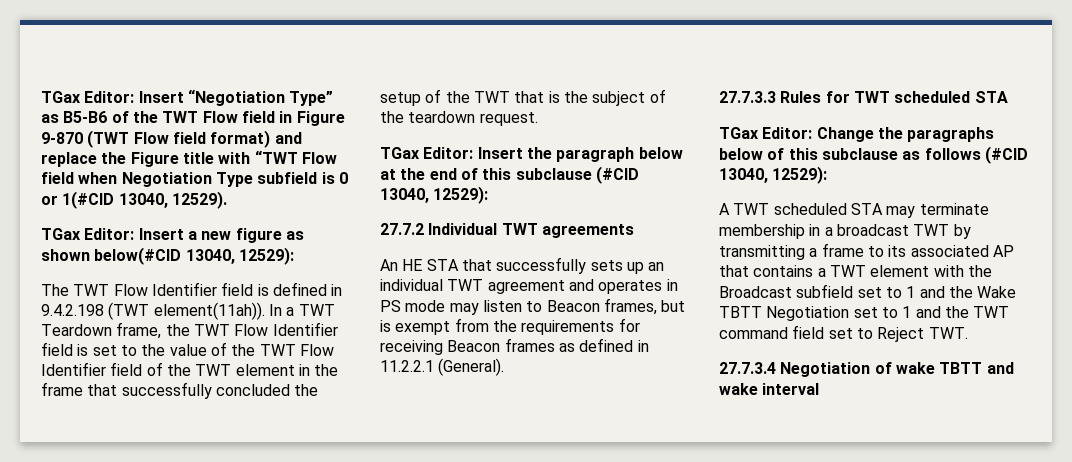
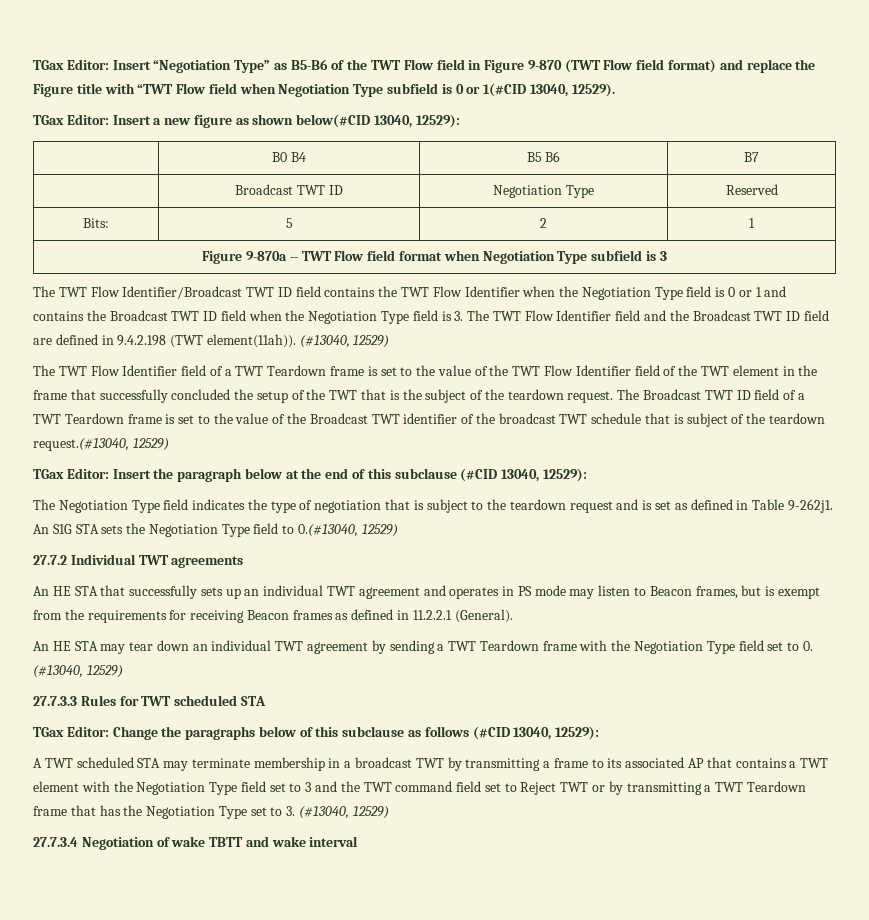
- The TWT Flow Identifier field is defined in 9.4.2.198 (TWT element(11ah)). In a TWT Teardown frame, the TWT Flow Identifier field is set to the value of the TWT Flow Identifier field of the TWT element in the frame that successfully concluded the setup of the TWT that is the subject of the teardown request.
+ | B0 B4 | B5 B6 | B7
+ | Broadcast TWT ID | Negotiation Type | Reserved
+ Bits: | 5 | 2 | 1
+ Figure 9-870a -- TWT Flow field format when Negotiation Type subfield is 3
+ The TWT Flow Identifier/Broadcast TWT ID field contains the TWT Flow Identifier when the Negotiation Type field is 0 or 1 and contains the Broadcast TWT ID field when the Negotiation Type field is 3. The TWT Flow Identifier field and the Broadcast TWT ID field are defined in 9.4.2.198 (TWT element(11ah)). (#13040, 12529)
+ The TWT Flow Identifier field of a TWT Teardown frame is set to the value of the TWT Flow Identifier field of the TWT element in the frame that successfully concluded the setup of the TWT that is the subject of the teardown request. The Broadcast TWT ID field of a TWT Teardown frame is set to the value of the Broadcast TWT identifier of the broadcast TWT schedule that is subject of the teardown request.(#13040, 12529)
+ The Negotiation Type field indicates the type of negotiation that is subject to the teardown request and is set as defined in Table 9-262j1. An S1G STA sets the Negotiation Type field to 0.(#13040, 12529)
+ An HE STA may tear down an individual TWT agreement by sending a TWT Teardown frame with the Negotiation Type field set to 0. (#13040, 12529)
- A TWT scheduled STA may terminate membership in a broadcast TWT by transmitting a frame to its associated AP that contains a TWT element with the Broadcast subfield set to 1 and the Wake TBTT Negotiation set to 1 and the TWT command field set to Reject TWT.
+ A TWT scheduled STA may terminate membership in a broadcast TWT by transmitting a frame to its associated AP that contains a TWT element with the Negotiation Type field set to 3 and the TWT command field set to Reject TWT or by transmitting a TWT Teardown frame that has the Negotiation Type set to 3. (#13040, 12529)

